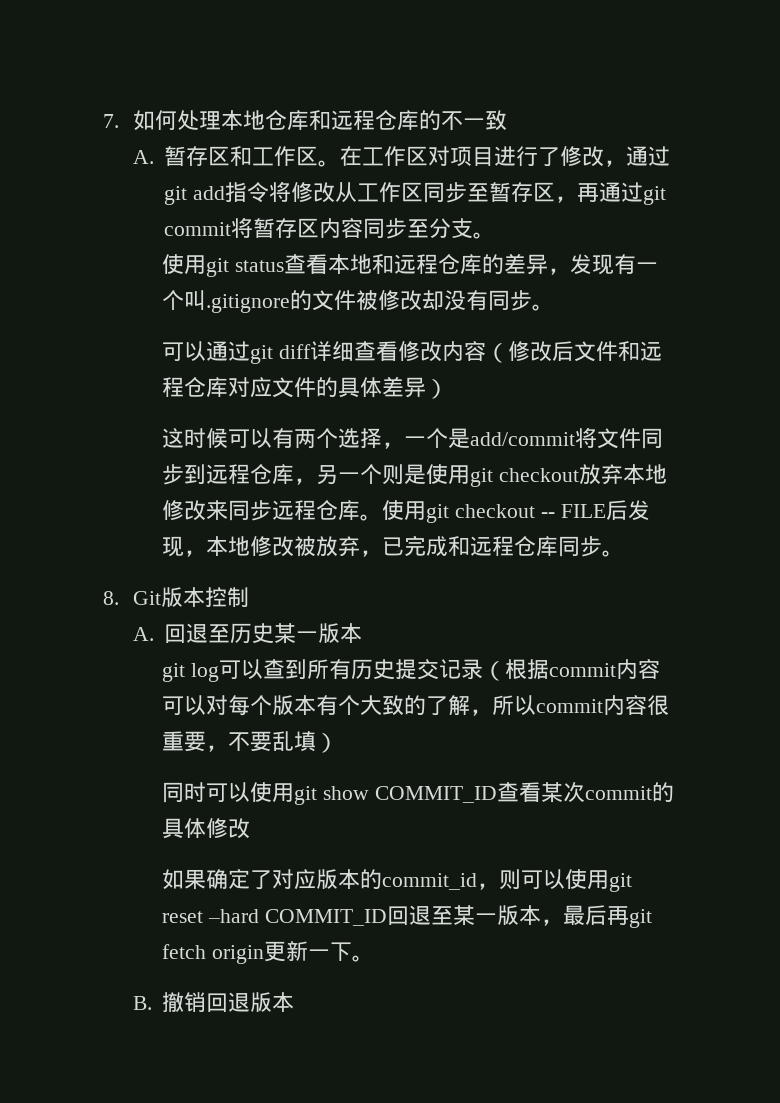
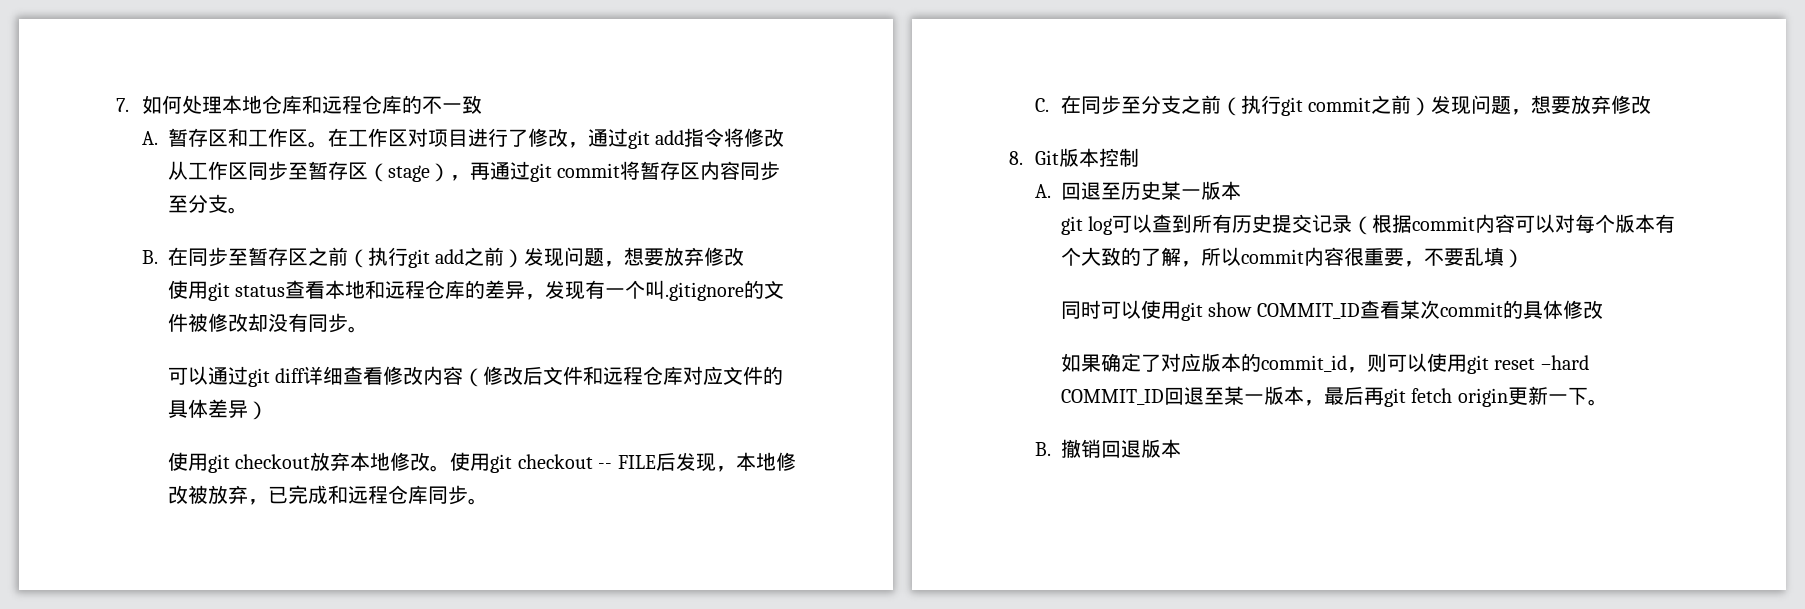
- 在工作区对项目进行了修改，通过git add指令将修改从工作区同步至暂存区，再通过git commit将暂存区内容同步至分支。
+ 在工作区对项目进行了修改，通过git add指令将修改从工作区同步至暂存区（stage），再通过git commit将暂存区内容同步至分支。
+ B.在同步至暂存区之前（执行git add之前）发现问题，想要放弃修改
- 这时候可以有两个选择，一个是add/commit将文件同步到远程仓库，另一个则是使用git checkout放弃本地修改来同步远程仓库。
+ 使用git checkout放弃本地修改。
+ C.在同步至分支之前（执行git commit之前）发现问题，想要放弃修改

